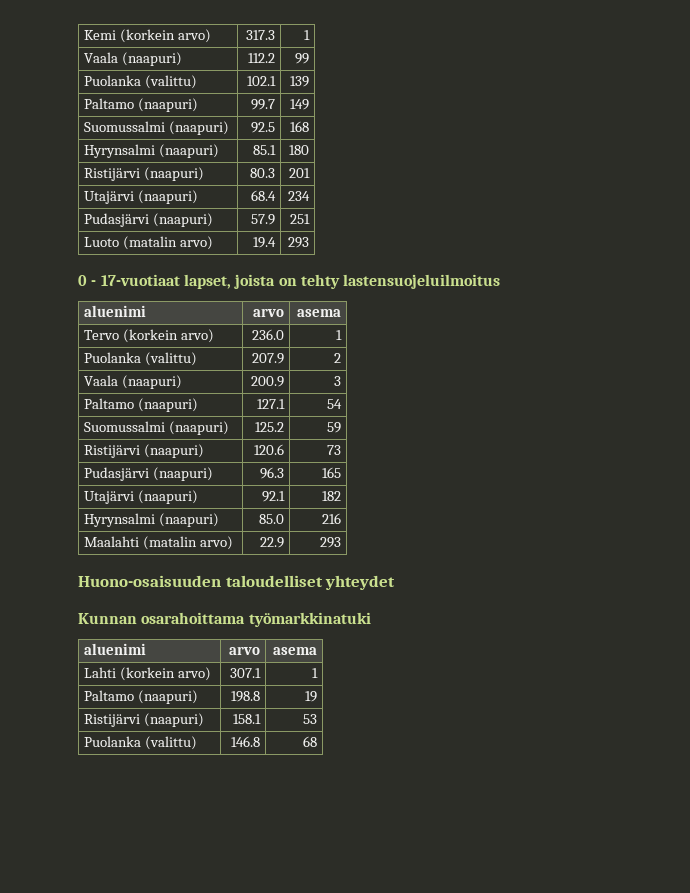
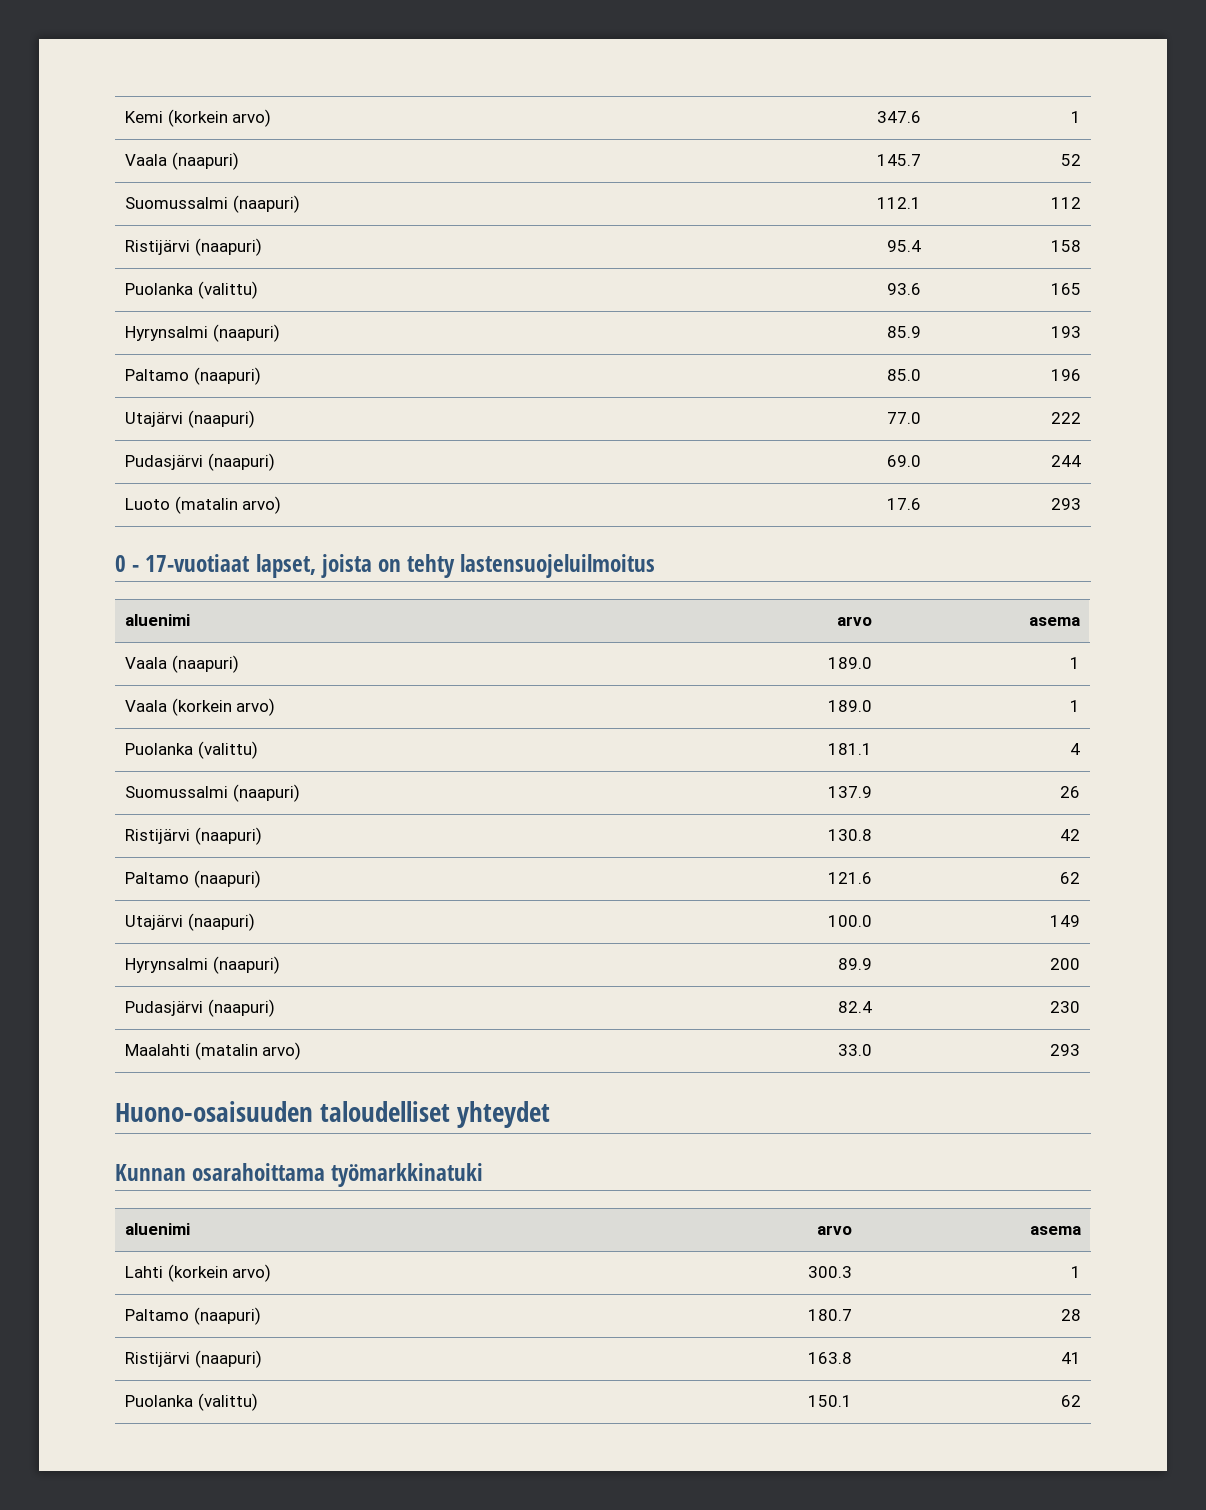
- Kemi (korkein arvo) | 317.3 | 1
+ Kemi (korkein arvo) | 347.6 | 1
- Vaala (naapuri) | 112.2 | 99
- Puolanka (valittu) | 102.1 | 139
- Paltamo (naapuri) | 99.7 | 149
- Suomussalmi (naapuri) | 92.5 | 168
- Hyrynsalmi (naapuri) | 85.1 | 180
- Ristijärvi (naapuri) | 80.3 | 201
- Utajärvi (naapuri) | 68.4 | 234
- Pudasjärvi (naapuri) | 57.9 | 251
+ Vaala (naapuri) | 145.7 | 52
+ Suomussalmi (naapuri) | 112.1 | 112
+ Ristijärvi (naapuri) | 95.4 | 158
+ Puolanka (valittu) | 93.6 | 165
+ Hyrynsalmi (naapuri) | 85.9 | 193
+ Paltamo (naapuri) | 85.0 | 196
+ Utajärvi (naapuri) | 77.0 | 222
+ Pudasjärvi (naapuri) | 69.0 | 244
- Luoto (matalin arvo) | 19.4 | 293
+ Luoto (matalin arvo) | 17.6 | 293
- Tervo (korkein arvo) | 236.0 | 1
+ Vaala (naapuri) | 189.0 | 1
+ Vaala (korkein arvo) | 189.0 | 1
- Puolanka (valittu) | 207.9 | 2
- Vaala (naapuri) | 200.9 | 3
- Paltamo (naapuri) | 127.1 | 54
- Suomussalmi (naapuri) | 125.2 | 59
- Ristijärvi (naapuri) | 120.6 | 73
- Pudasjärvi (naapuri) | 96.3 | 165
- Utajärvi (naapuri) | 92.1 | 182
- Hyrynsalmi (naapuri) | 85.0 | 216
+ Puolanka (valittu) | 181.1 | 4
+ Suomussalmi (naapuri) | 137.9 | 26
+ Ristijärvi (naapuri) | 130.8 | 42
+ Paltamo (naapuri) | 121.6 | 62
+ Utajärvi (naapuri) | 100.0 | 149
+ Hyrynsalmi (naapuri) | 89.9 | 200
+ Pudasjärvi (naapuri) | 82.4 | 230
- Maalahti (matalin arvo) | 22.9 | 293
+ Maalahti (matalin arvo) | 33.0 | 293
- Lahti (korkein arvo) | 307.1 | 1
+ Lahti (korkein arvo) | 300.3 | 1
- Paltamo (naapuri) | 198.8 | 19
- Ristijärvi (naapuri) | 158.1 | 53
- Puolanka (valittu) | 146.8 | 68
+ Paltamo (naapuri) | 180.7 | 28
+ Ristijärvi (naapuri) | 163.8 | 41
+ Puolanka (valittu) | 150.1 | 62

